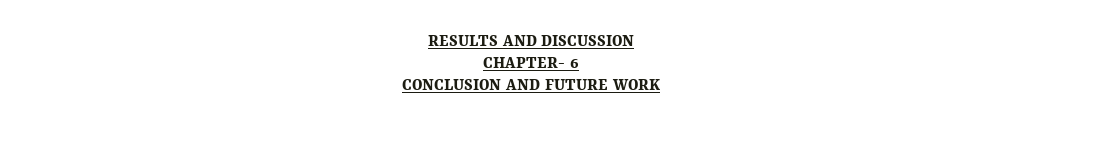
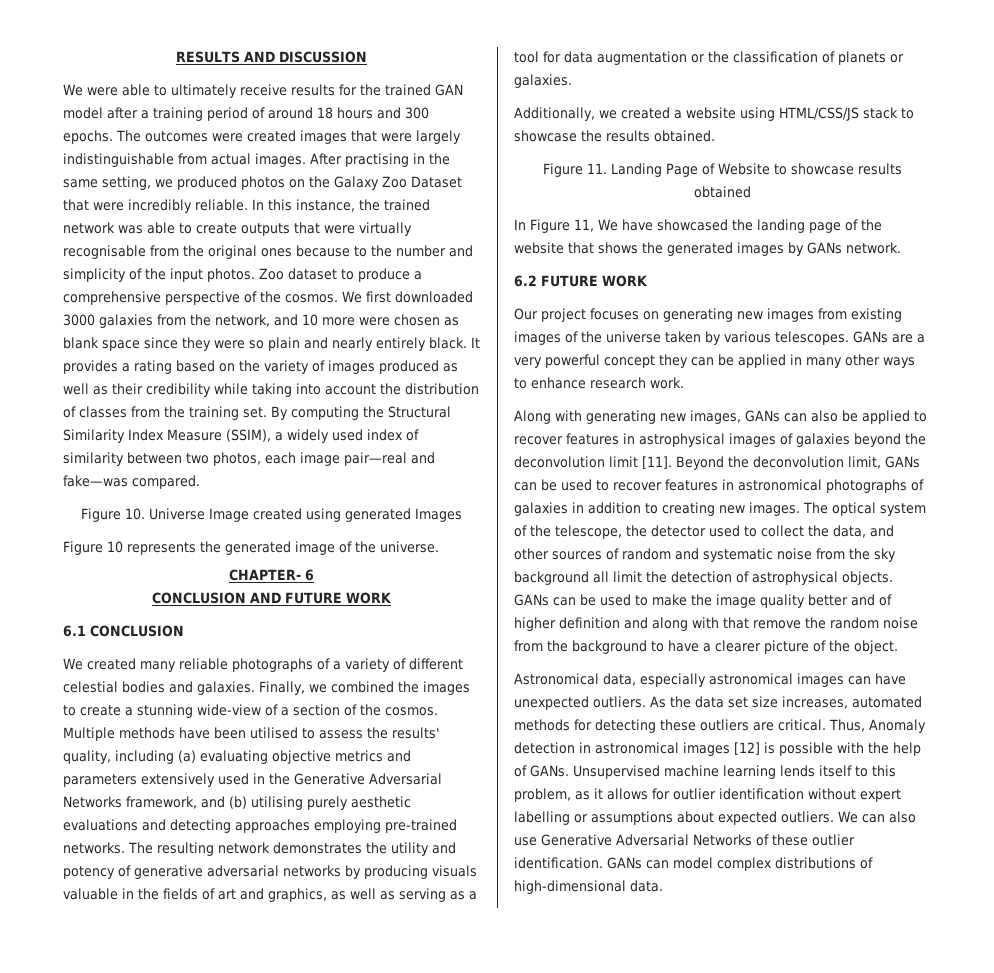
+ We were able to ultimately receive results for the trained GAN model after a training period of around 18 hours and 300 epochs. The outcomes were created images that were largely indistinguishable from actual images. After practising in the same setting, we produced photos on the Galaxy Zoo Dataset that were incredibly reliable. In this instance, the trained network was able to create outputs that were virtually recognisable from the original ones because to the number and simplicity of the input photos. Zoo dataset to produce a comprehensive perspective of the cosmos. We first downloaded 3000 galaxies from the network, and 10 more were chosen as blank space since they were so plain and nearly entirely black. It provides a rating based on the variety of images produced as well as their credibility while taking into account the distribution of classes from the training set. By computing the Structural Similarity Index Measure (SSIM), a widely used index of similarity between two photos, each image pair—real and fake—was compared.
+ Figure 10. Universe Image created using generated Images
+ Figure 10 represents the generated image of the universe.
+ 6.1 CONCLUSION
+ We created many reliable photographs of a variety of different celestial bodies and galaxies. Finally, we combined the images to create a stunning wide-view of a section of the cosmos. Multiple methods have been utilised to assess the results' quality, including (a) evaluating objective metrics and parameters extensively used in the Generative Adversarial Networks framework, and (b) utilising purely aesthetic evaluations and detecting approaches employing pre-trained networks. The resulting network demonstrates the utility and potency of generative adversarial networks by producing visuals valuable in the fields of art and graphics, as well as serving as a tool for data augmentation or the classification of planets or galaxies.
+ Additionally, we created a website using HTML/CSS/JS stack to showcase the results obtained.
+ Figure 11. Landing Page of Website to showcase results obtained
+ In Figure 11, We have showcased the landing page of the website that shows the generated images by GANs network.
+ 6.2 FUTURE WORK
+ Our project focuses on generating new images from existing images of the universe taken by various telescopes. GANs are a very powerful concept they can be applied in many other ways to enhance research work.
+ Along with generating new images, GANs can also be applied to recover features in astrophysical images of galaxies beyond the deconvolution limit [11]. Beyond the deconvolution limit, GANs can be used to recover features in astronomical photographs of galaxies in addition to creating new images. The optical system of the telescope, the detector used to collect the data, and other sources of random and systematic noise from the sky background all limit the detection of astrophysical objects. GANs can be used to make the image quality better and of higher definition and along with that remove the random noise from the background to have a clearer picture of the object.
+ Astronomical data, especially astronomical images can have unexpected outliers. As the data set size increases, automated methods for detecting these outliers are critical. Thus, Anomaly detection in astronomical images [12] is possible with the help of GANs. Unsupervised machine learning lends itself to this problem, as it allows for outlier identification without expert labelling or assumptions about expected outliers. We can also use Generative Adversarial Networks of these outlier identification. GANs can model complex distributions of high-dimensional data.

